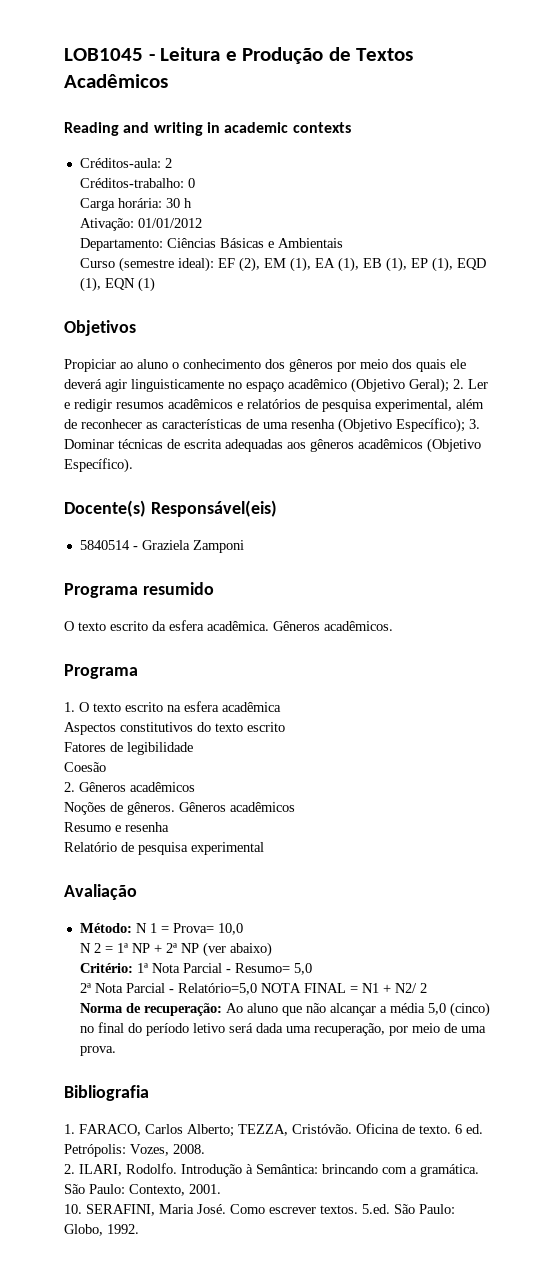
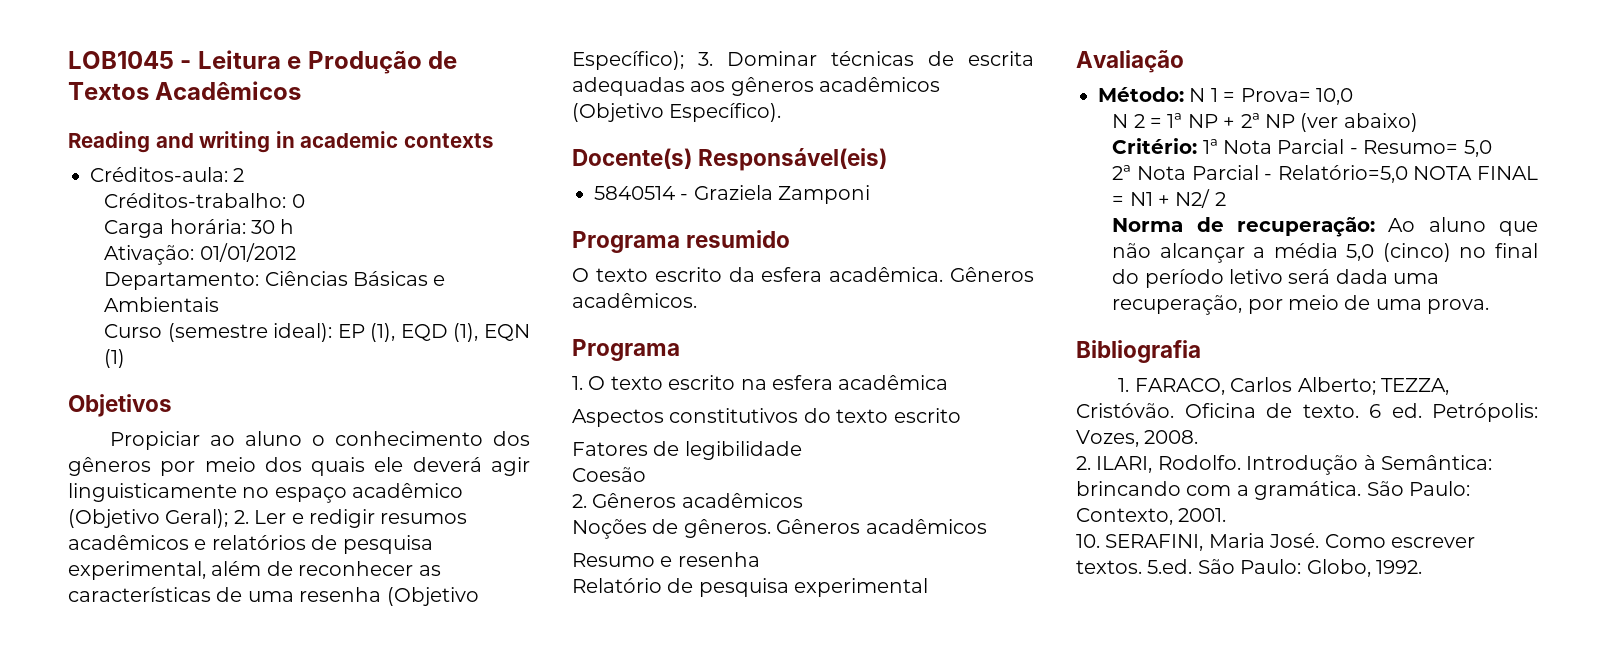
- Curso (semestre ideal): EF (2), EM (1), EA (1), EB (1), EP (1), EQD (1), EQN (1)
+ Curso (semestre ideal): EP (1), EQD (1), EQN (1)

